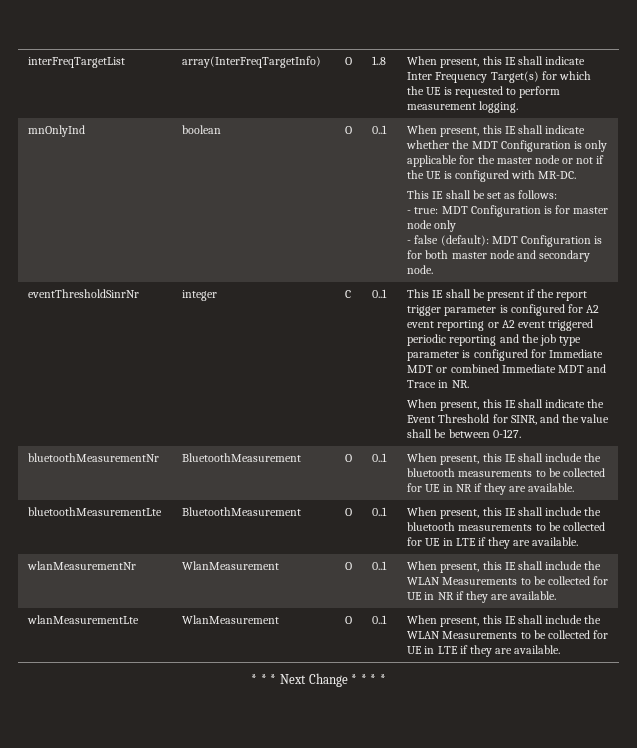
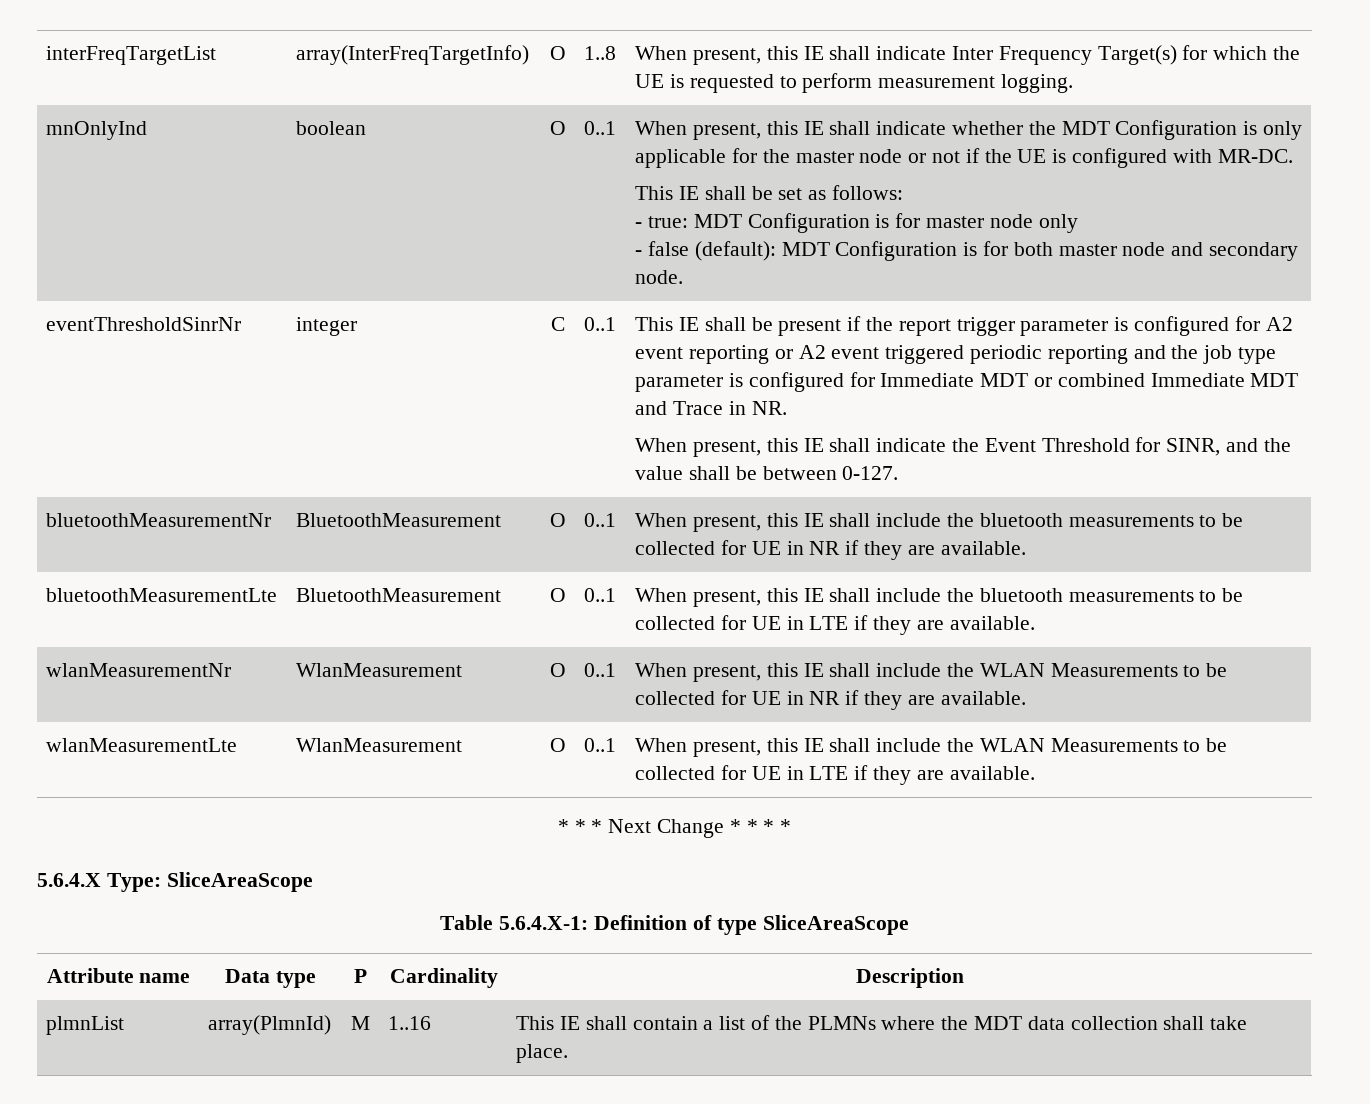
+ 5.6.4.X Type: SliceAreaScope
+ Table 5.6.4.X-1: Definition of type SliceAreaScope
+ Attribute name | Data type | P | Cardinality | Description
+ plmnList | array(PlmnId) | M | 1..16 | This IE shall contain a list of the PLMNs where the MDT data collection shall take place.

